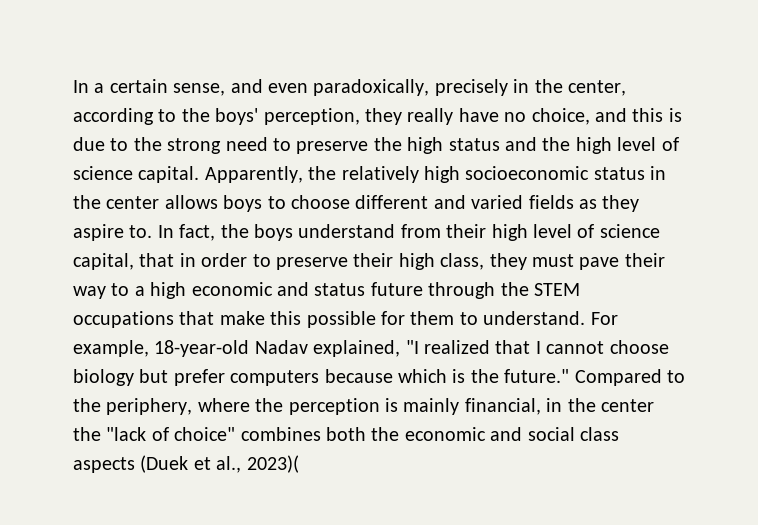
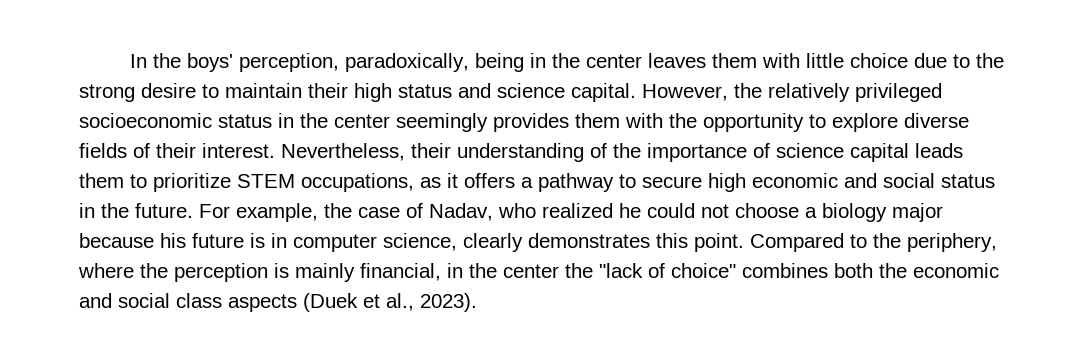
- In a certain sense, and even paradoxically, precisely in the center, according to the boys' perception, they really have no choice, and this is due to the strong need to preserve the high status and the high level of science capital.
+ In the boys' perception, paradoxically, being in the center leaves them with little choice due to the strong desire to maintain their high status and science capital.
- Apparently, the relatively high socioeconomic status in the center allows boys to choose different and varied fields as they aspire to. In fact, the boys understand from their high level of science capital, that in order to preserve their high class, they must pave their way to a high economic and status future through the STEM occupations that make this possible for them to understand. For example, 18-year-old Nadav explained, "I realized that I cannot choose biology but prefer computers because which is the future."
+ However, the relatively privileged socioeconomic status in the center seemingly provides them with the opportunity to explore diverse fields of their interest. Nevertheless, their understanding of the importance of science capital leads them to prioritize STEM occupations, as it offers a pathway to secure high economic and social status in the future. For example, the case of Nadav, who realized he could not choose a biology major because his future is in computer science, clearly demonstrates this point.
- Compared to the periphery, where the perception is mainly financial, in the center the "lack of choice" combines both the economic and social class aspects (Duek et al., 2023)(
+ Compared to the periphery, where the perception is mainly financial, in the center the "lack of choice" combines both the economic and social class aspects (Duek et al., 2023).

